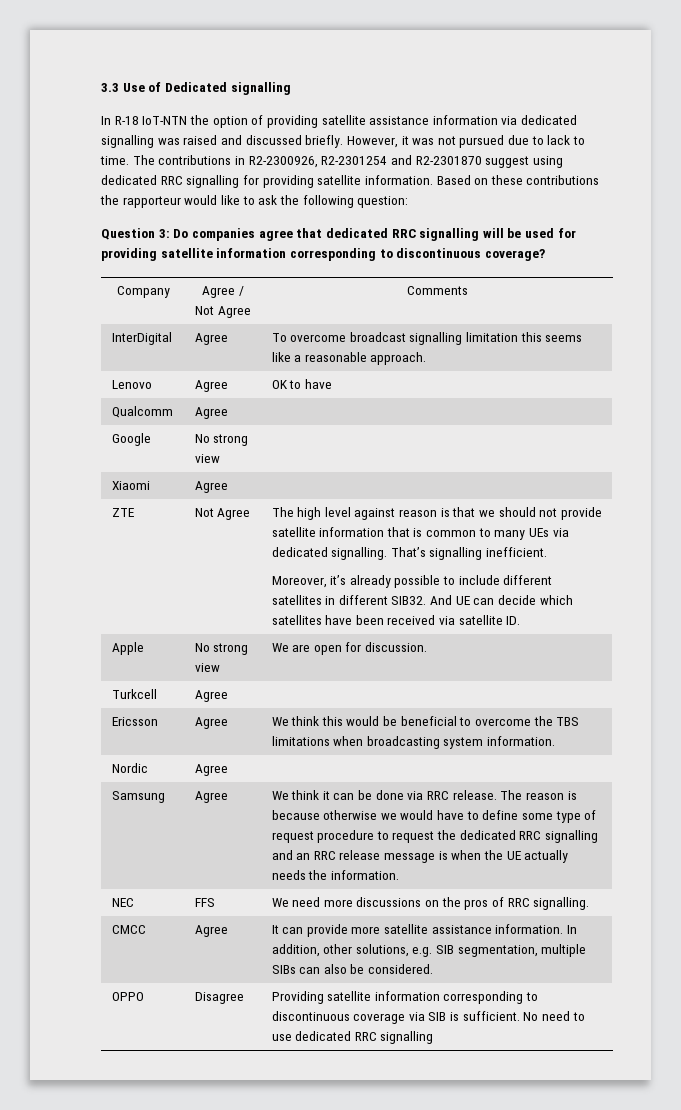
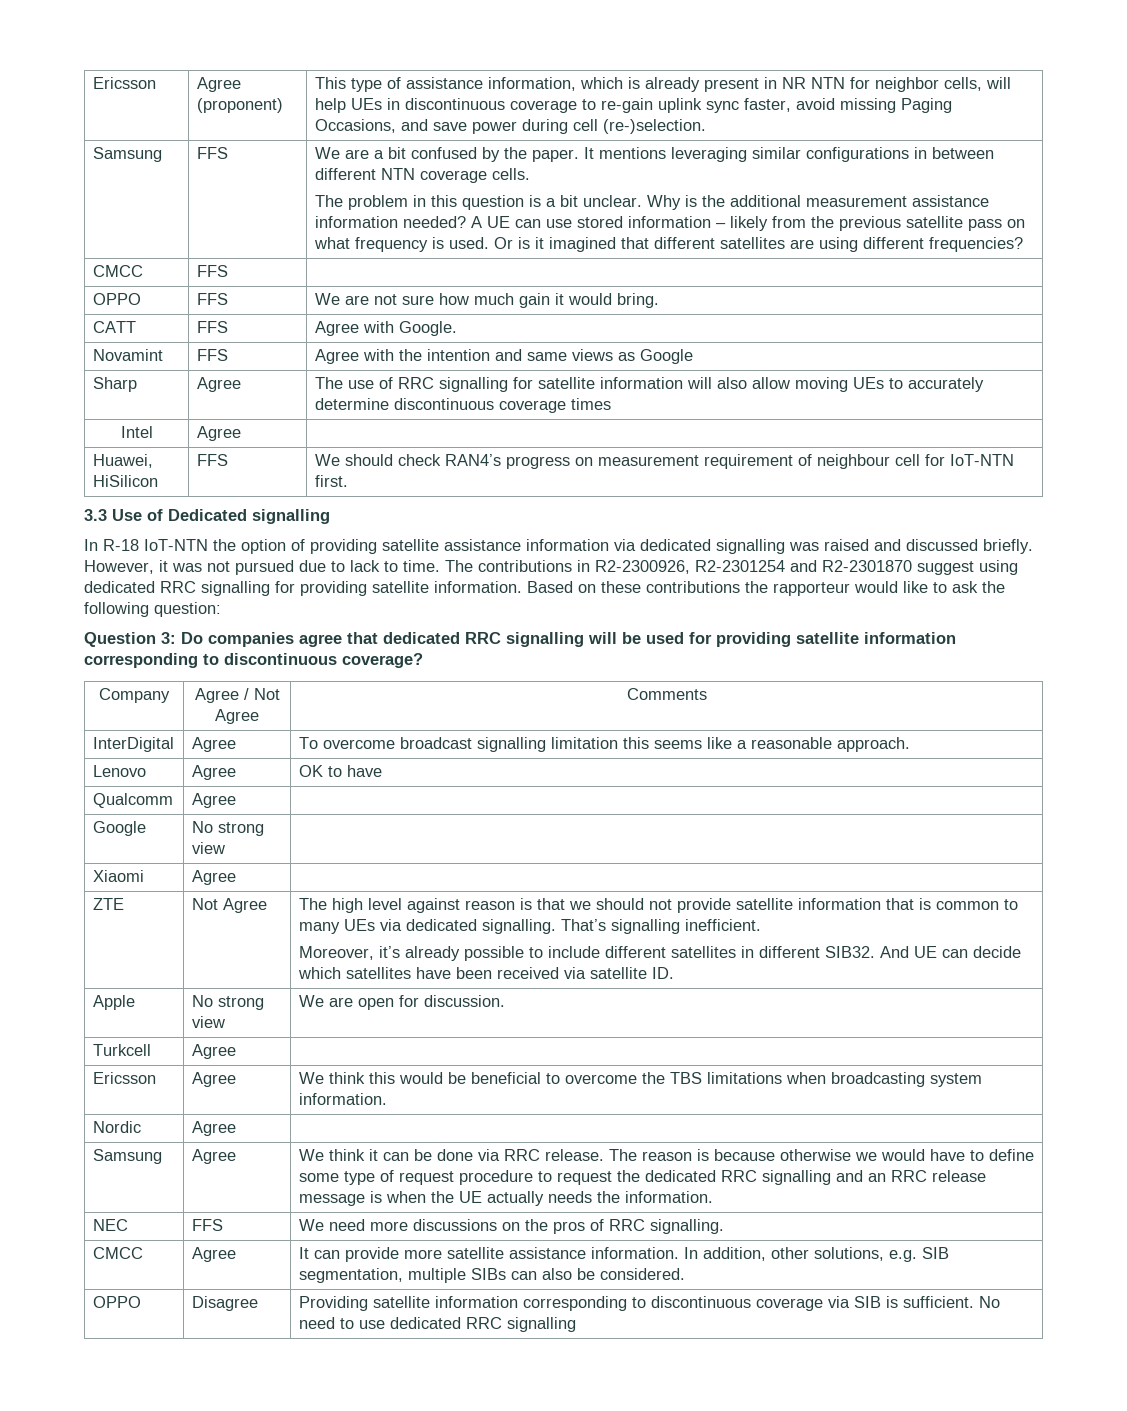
+ Ericsson | Agree (proponent) | This type of assistance information, which is already present in NR NTN for neighbor cells, will help UEs in discontinuous coverage to re-gain uplink sync faster, avoid missing Paging Occasions, and save power during cell (re-)selection.
+ Samsung | FFS | We are a bit confused by the paper. It mentions leveraging similar configurations in between different NTN coverage cells.
+ The problem in this question is a bit unclear. Why is the additional measurement assistance information needed? A UE can use stored information – likely from the previous satellite pass on what frequency is used. Or is it imagined that different satellites are using different frequencies?
+ CMCC | FFS |
+ OPPO | FFS | We are not sure how much gain it would bring.
+ CATT | FFS | Agree with Google.
+ Novamint | FFS | Agree with the intention and same views as Google
+ Sharp | Agree | The use of RRC signalling for satellite information will also allow moving UEs to accurately determine discontinuous coverage times
+ Intel | Agree |
+ Huawei, HiSilicon | FFS | We should check RAN4’s progress on measurement requirement of neighbour cell for IoT-NTN first.

